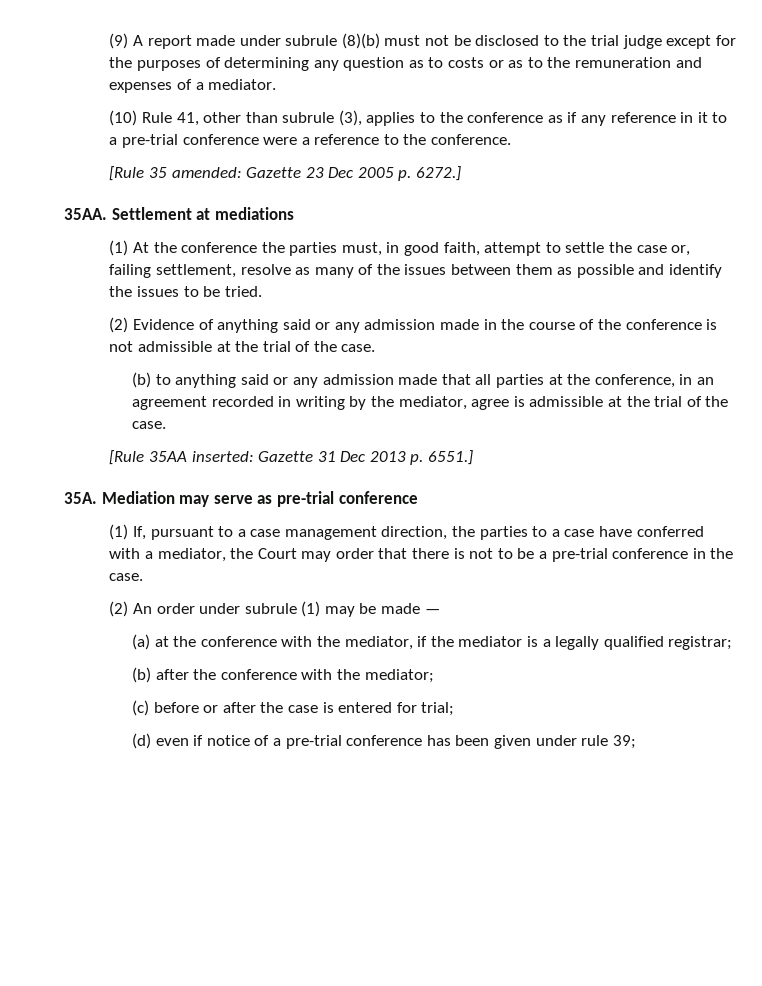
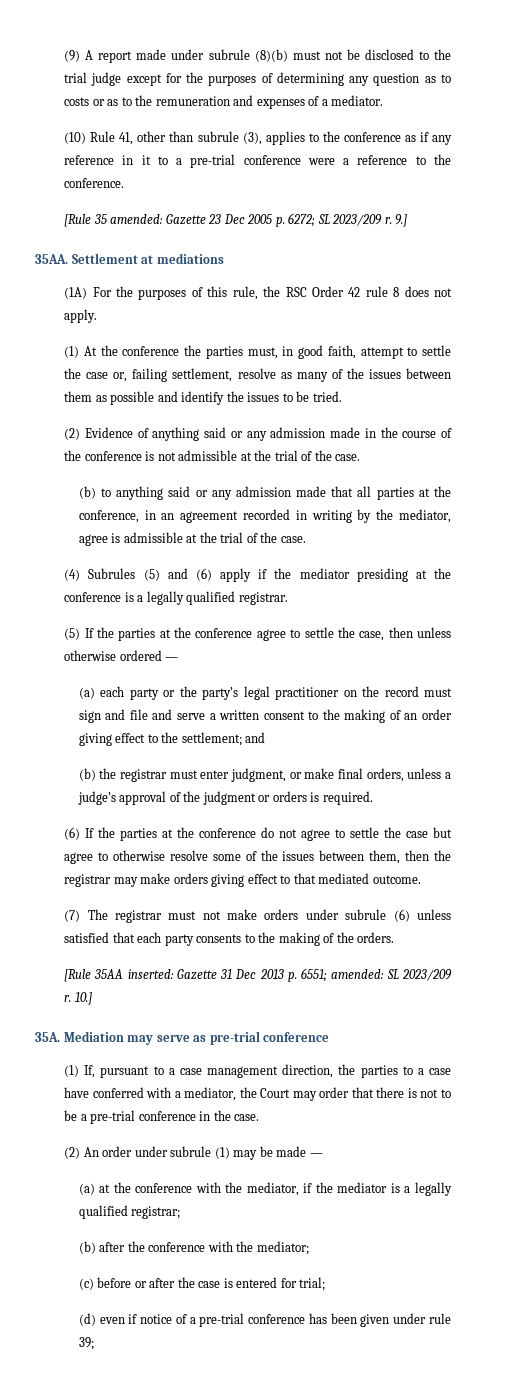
- [Rule 35 amended: Gazette 23 Dec 2005 p. 6272.]
+ [Rule 35 amended: Gazette 23 Dec 2005 p. 6272; SL 2023/209 r. 9.]
+ (1A) For the purposes of this rule, the RSC Order 42 rule 8 does not apply.
+ (4) Subrules (5) and (6) apply if the mediator presiding at the conference is a legally qualified registrar.
+ (5) If the parties at the conference agree to settle the case, then unless otherwise ordered —
+ (a) each party or the party’s legal practitioner on the record must sign and file and serve a written consent to the making of an order giving effect to the settlement; and
+ (b) the registrar must enter judgment, or make final orders, unless a judge’s approval of the judgment or orders is required.
+ (6) If the parties at the conference do not agree to settle the case but agree to otherwise resolve some of the issues between them, then the registrar may make orders giving effect to that mediated outcome.
+ (7) The registrar must not make orders under subrule (6) unless satisfied that each party consents to the making of the orders.
- [Rule 35AA inserted: Gazette 31 Dec 2013 p. 6551.]
+ [Rule 35AA inserted: Gazette 31 Dec 2013 p. 6551; amended: SL 2023/209 r. 10.]

